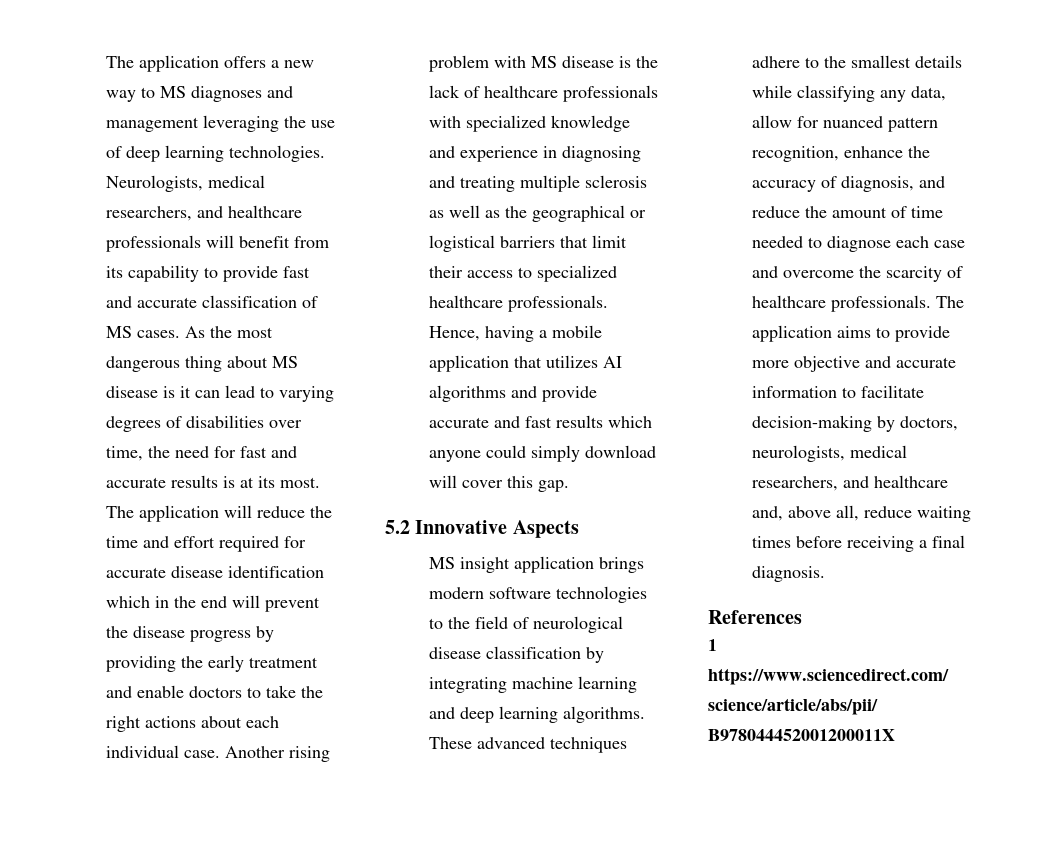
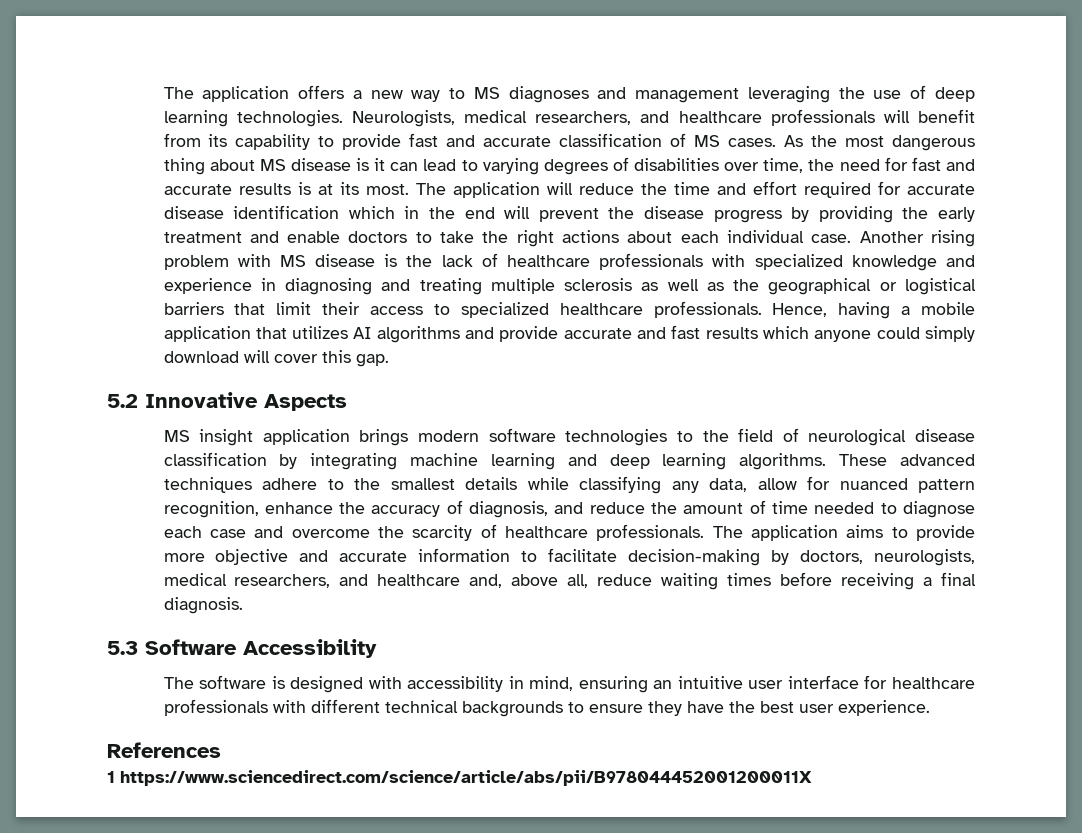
+ 5.3 Software Accessibility
+ The software is designed with accessibility in mind, ensuring an intuitive user interface for healthcare professionals with different technical backgrounds to ensure they have the best user experience.

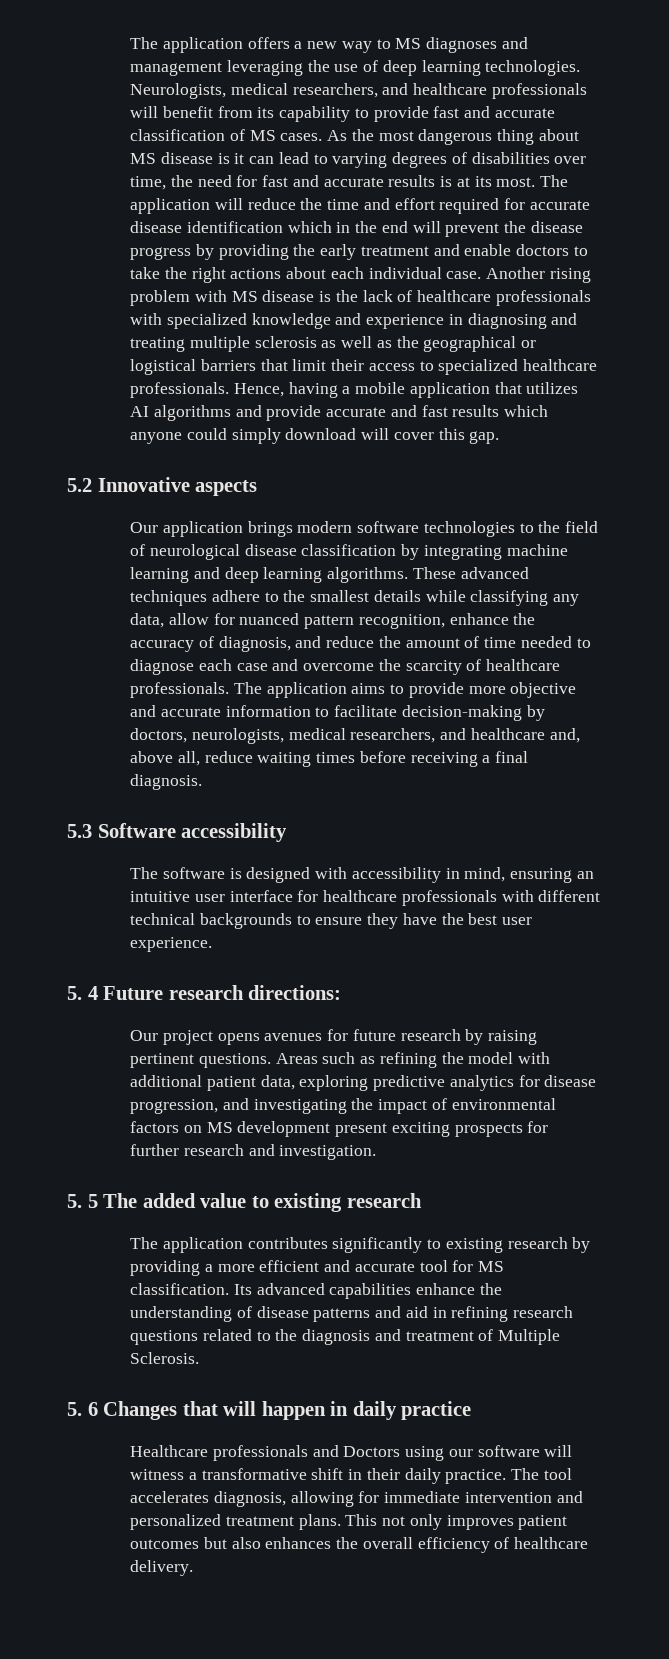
- 5.2 Innovative Aspects
- MS insight application brings modern software technologies to the field of neurological disease classification by integrating machine learning and deep learning algorithms.
+ 5.2 Innovative aspects
+ Our application brings modern software technologies to the field of neurological disease classification by integrating machine learning and deep learning algorithms.
- 5.3 Software Accessibility
+ 5.3 Software accessibility
- References
- 1 https://www.sciencedirect.com/science/article/abs/pii/B978044452001200011X
+ 5. 4 Future research directions:
+ Our project opens avenues for future research by raising pertinent questions. Areas such as refining the model with additional patient data, exploring predictive analytics for disease progression, and investigating the impact of environmental factors on MS development present exciting prospects for further research and investigation.
+ 5. 5 The added value to existing research
+ The application contributes significantly to existing research by providing a more efficient and accurate tool for MS classification. Its advanced capabilities enhance the understanding of disease patterns and aid in refining research questions related to the diagnosis and treatment of Multiple Sclerosis.
+ 5. 6 Changes that will happen in daily practice
+ Healthcare professionals and Doctors using our software will witness a transformative shift in their daily practice. The tool accelerates diagnosis, allowing for immediate intervention and personalized treatment plans. This not only improves patient outcomes but also enhances the overall efficiency of healthcare delivery.

